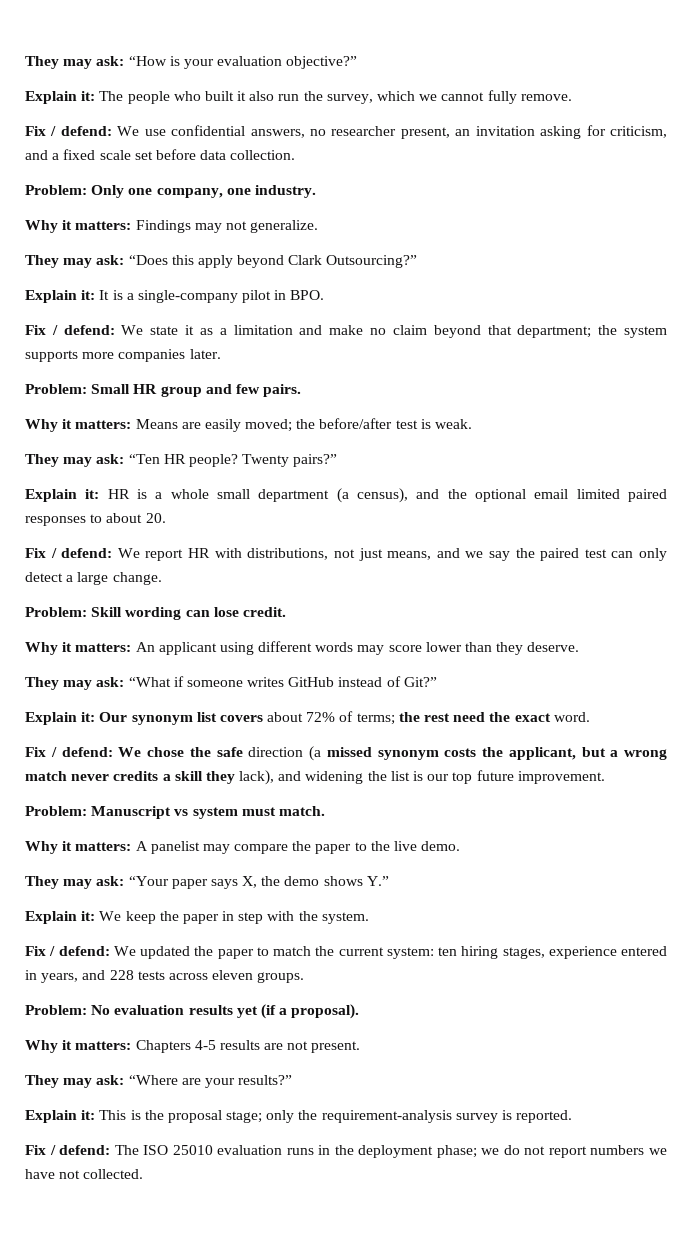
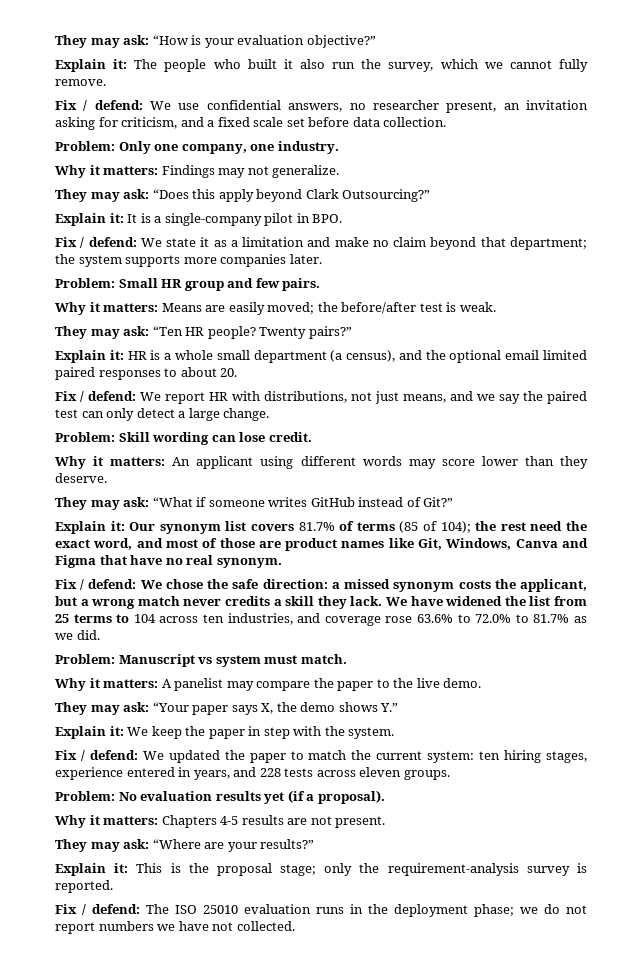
- Explain it: Our synonym list covers about 72% of terms; the rest need the exact word.
+ Explain it: Our synonym list covers 81.7% of terms (85 of 104); the rest need the exact word, and most of those are product names like Git, Windows, Canva and Figma that have no real synonym.
- Fix / defend: We chose the safe direction (a missed synonym costs the applicant, but a wrong match never credits a skill they lack), and widening the list is our top future improvement.
+ Fix / defend: We chose the safe direction: a missed synonym costs the applicant, but a wrong match never credits a skill they lack. We have widened the list from 25 terms to 104 across ten industries, and coverage rose 63.6% to 72.0% to 81.7% as we did.

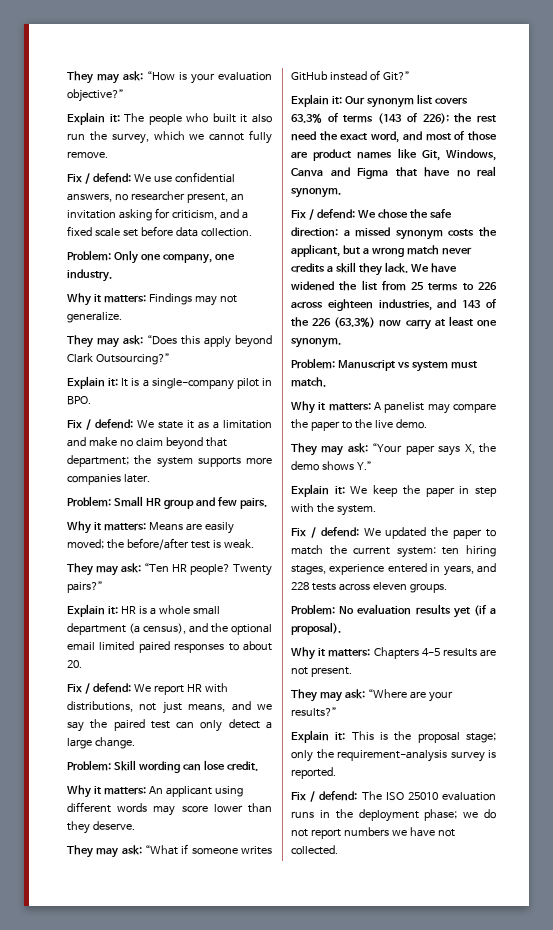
- Explain it: Our synonym list covers 81.7% of terms (85 of 104); the rest need the exact word, and most of those are product names like Git, Windows, Canva and Figma that have no real synonym.
+ Explain it: Our synonym list covers 63.3% of terms (143 of 226); the rest need the exact word, and most of those are product names like Git, Windows, Canva and Figma that have no real synonym.
- We have widened the list from 25 terms to 104 across ten industries, and coverage rose 63.6% to 72.0% to 81.7% as we did.
+ We have widened the list from 25 terms to 226 across eighteen industries, and 143 of the 226 (63.3%) now carry at least one synonym.

